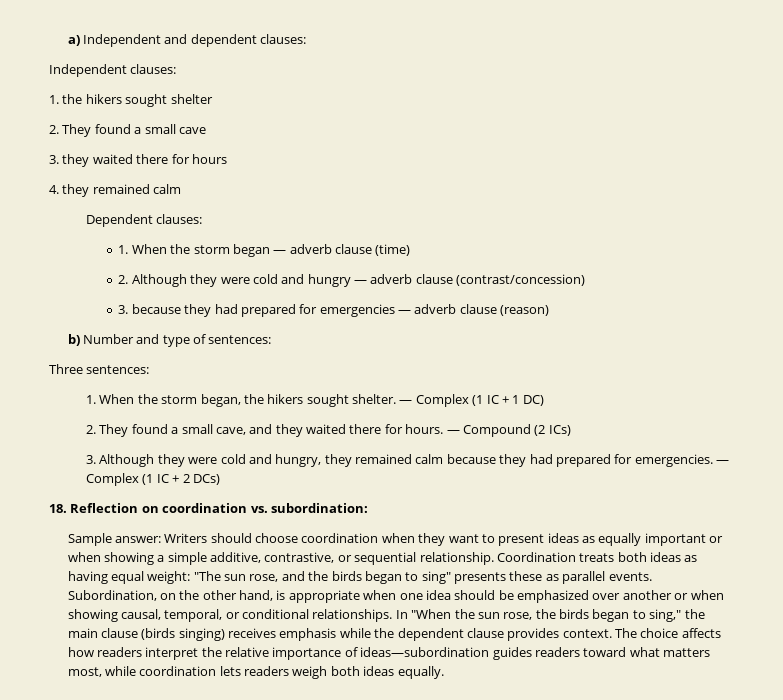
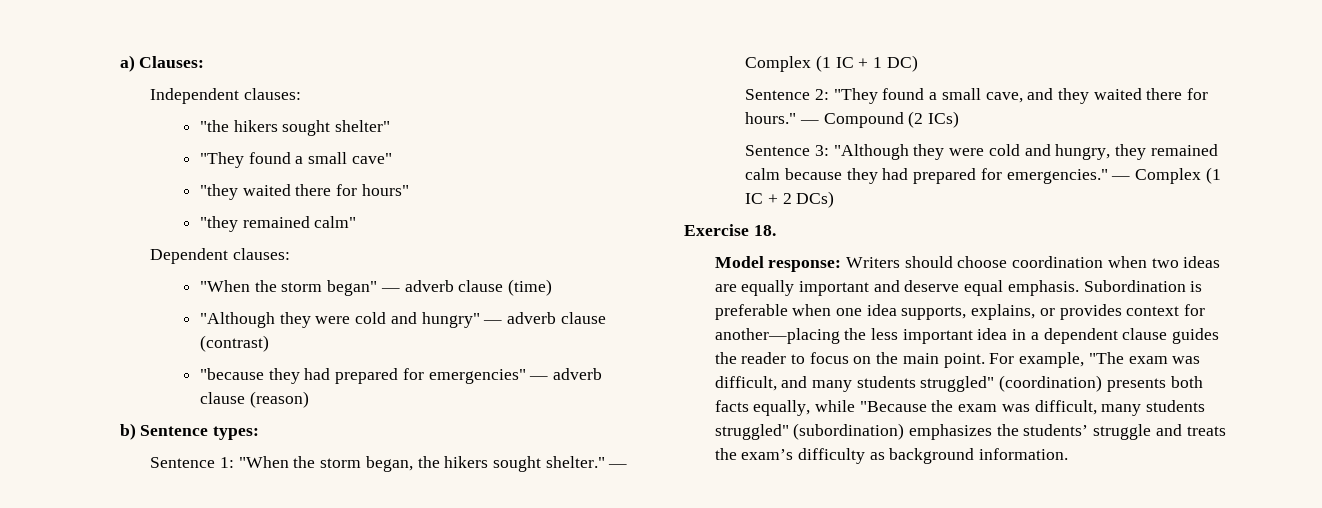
- a) Independent and dependent clauses:
+ a) Clauses:
  Independent clauses:
- 1. the hikers sought shelter
- 2. They found a small cave
- 3. they waited there for hours
- 4. they remained calm
+ "the hikers sought shelter"
+ "They found a small cave"
+ "they waited there for hours"
+ "they remained calm"
- 1. When the storm began — adverb clause (time)
+ "When the storm began" — adverb clause (time)
- 2. Although they were cold and hungry — adverb clause (contrast/concession)
- 3. because they had prepared for emergencies — adverb clause (reason)
+ "Although they were cold and hungry" — adverb clause (contrast)
+ "because they had prepared for emergencies" — adverb clause (reason)
- b) Number and type of sentences:
- Three sentences:
- 1. When the storm began, the hikers sought shelter.
+ b) Sentence types:
+ Sentence 1: "When the storm began, the hikers sought shelter."
- 2. They found a small cave, and they waited there for hours.
+ Sentence 2: "They found a small cave, and they waited there for hours."
- 3. Although they were cold and hungry, they remained calm because they had prepared for emergencies.
+ Sentence 3: "Although they were cold and hungry, they remained calm because they had prepared for emergencies."
- 18. Reflection on coordination vs. subordination:
- Sample answer: Writers should choose coordination when they want to present ideas as equally important or when showing a simple additive, contrastive, or sequential relationship. Coordination treats both ideas as having equal weight: "The sun rose, and the birds began to sing" presents these as parallel events. Subordination, on the other hand, is appropriate when one idea should be emphasized over another or when showing causal, temporal, or conditional relationships. In "When the sun rose, the birds began to sing," the main clause (birds singing) receives emphasis while the dependent clause provides context. The choice affects how readers interpret the relative importance of ideas—subordination guides readers toward what matters most, while coordination lets readers weigh both ideas equally.
+ Exercise 18.
+ Model response: Writers should choose coordination when two ideas are equally important and deserve equal emphasis. Subordination is preferable when one idea supports, explains, or provides context for another—placing the less important idea in a dependent clause guides the reader to focus on the main point. For example, "The exam was difficult, and many students struggled" (coordination) presents both facts equally, while "Because the exam was difficult, many students struggled" (subordination) emphasizes the students’ struggle and treats the exam’s difficulty as background information.

